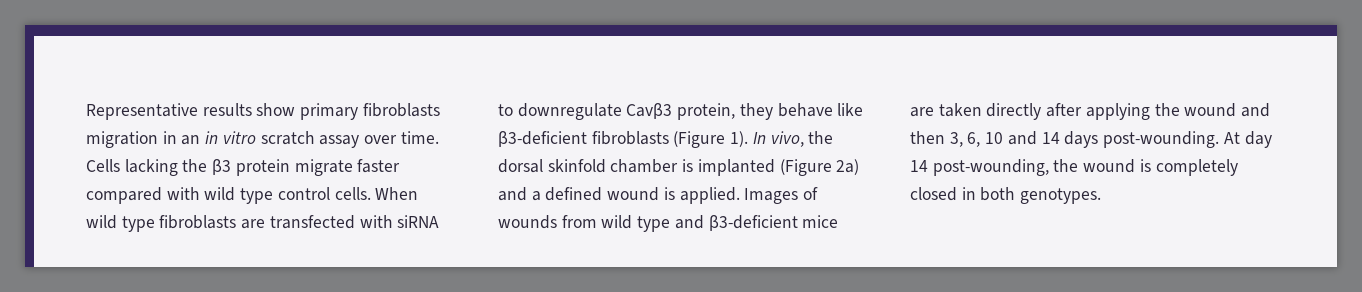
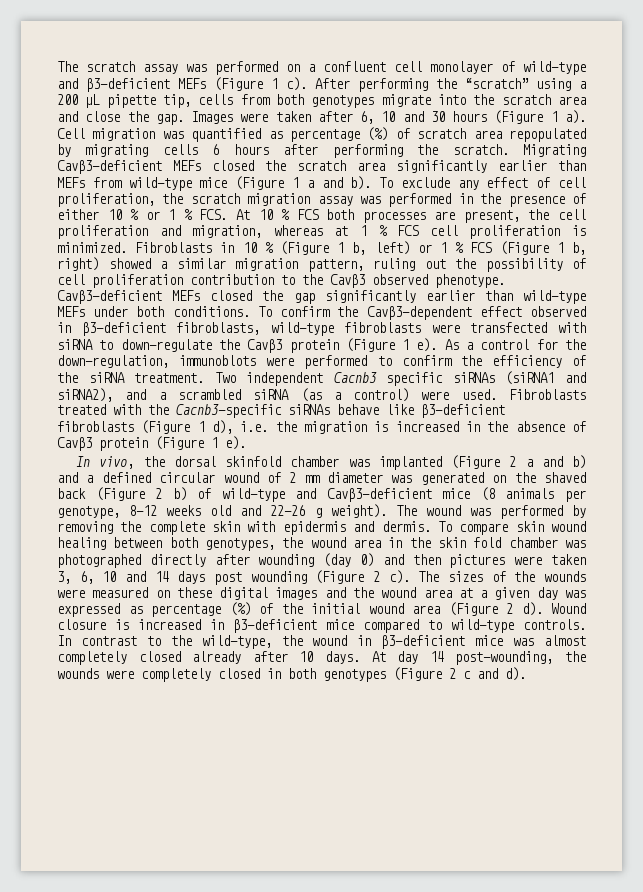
- Representative results show primary fibroblasts migration in an in vitro scratch assay over time. Cells lacking the β3 protein migrate faster compared with wild type control cells. When wild type fibroblasts are transfected with siRNA to downregulate Cavβ3 protein, they behave like β3-deficient fibroblasts (Figure 1). In vivo, the dorsal skinfold chamber is implanted (Figure 2a) and a defined wound is applied. Images of wounds from wild type and β3-deficient mice are taken directly after applying the wound and then 3, 6, 10 and 14 days post-wounding.
+ The scratch assay was performed on a confluent cell monolayer of wild-type and β3-deficient MEFs (Figure 1 c). After performing the “scratch” using a 200 μL pipette tip, cells from both genotypes migrate into the scratch area and close the gap. Images were taken after 6, 10 and 30 hours (Figure 1 a). Cell migration was quantified as percentage (%) of scratch area repopulated by migrating cells 6 hours after performing the scratch. Migrating Cavβ3-deficient MEFs closed the scratch area significantly earlier than MEFs from wild-type mice (Figure 1 a and b). To exclude any effect of cell proliferation, the scratch migration assay was performed in the presence of either 10 % or 1 % FCS. At 10 % FCS both processes are present, the cell proliferation and migration, whereas at 1 % FCS cell proliferation is minimized. Fibroblasts in 10 % (Figure 1 b, left) or 1 % FCS (Figure 1 b, right) showed a similar migration pattern, ruling out the possibility of cell proliferation contribution to the Cavβ3 observed phenotype. Cavβ3-deficient MEFs closed the gap significantly earlier than wild-type MEFs under both conditions. To confirm the Cavβ3-dependent effect observed in β3-deficient fibroblasts, wild-type fibroblasts were transfected with siRNA to down-regulate the Cavβ3 protein (Figure 1 e). As a control for the down-regulation, immunoblots were performed to confirm the efficiency of the siRNA treatment. Two independent Cacnb3 specific siRNAs (siRNA1 and siRNA2), and a scrambled siRNA (as a control) were used. Fibroblasts treated with the Cacnb3-specific siRNAs behave like β3-deficient fibroblasts (Figure 1 d), i.e. the migration is increased in the absence of Cavβ3 protein (Figure 1 e).
+ In vivo, the dorsal skinfold chamber was implanted (Figure 2 a and b) and a defined circular wound of 2 mm diameter was generated on the shaved back (Figure 2 b) of wild-type and Cavβ3-deficient mice (8 animals per genotype, 8-12 weeks old and 22-26 g weight). The wound was performed by removing the complete skin with epidermis and dermis. To compare skin wound healing between both genotypes, the wound area in the skin fold chamber was photographed directly after wounding (day 0) and then pictures were taken 3, 6, 10 and 14 days post wounding (Figure 2 c). The sizes of the wounds were measured on these digital images and the wound area at a given day was expressed as percentage (%) of the initial wound area (Figure 2 d). Wound closure is increased in β3-deficient mice compared to wild-type controls. In contrast to the wild-type, the wound in β3-deficient mice was almost completely closed already after 10 days.
- At day 14 post-wounding, the wound is completely closed in both genotypes.
+ At day 14 post-wounding, the wounds were completely closed in both genotypes (Figure 2 c and d).

